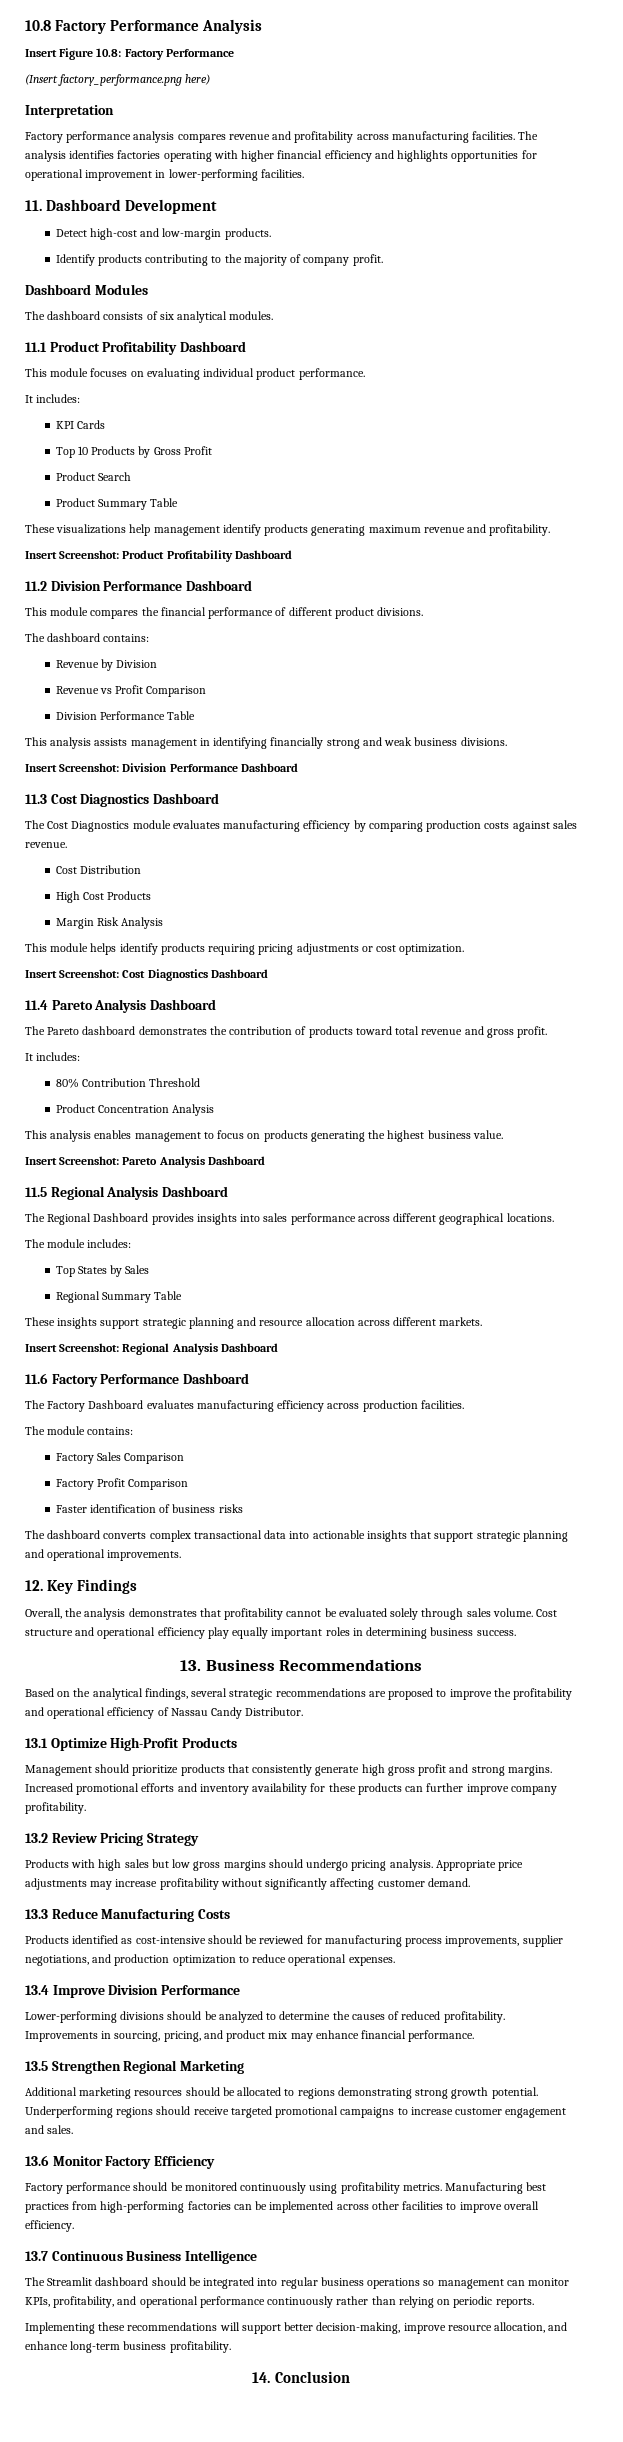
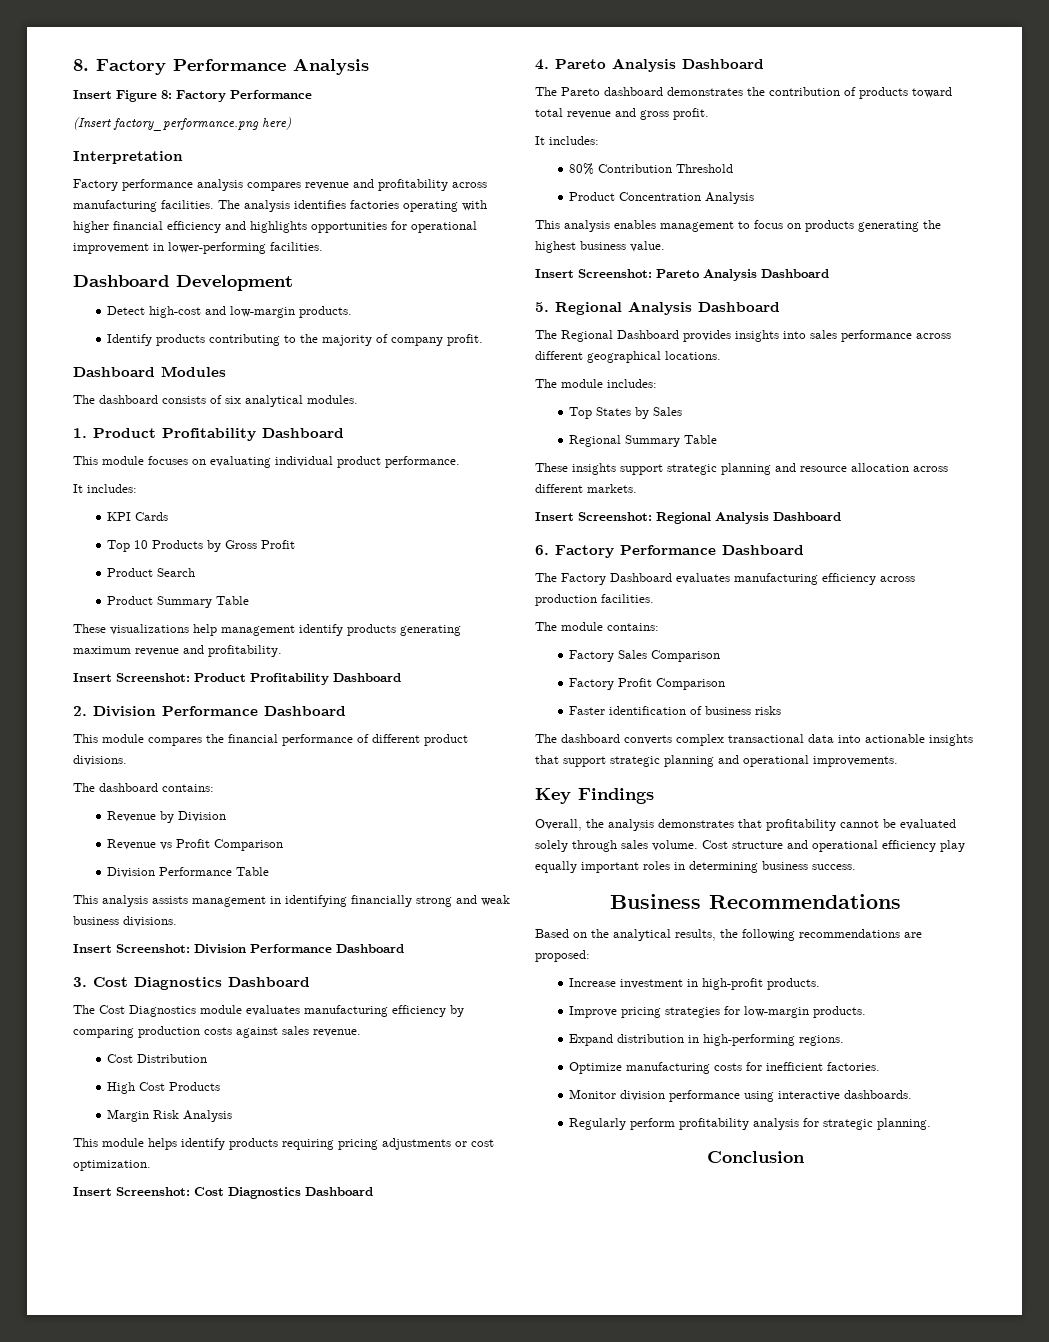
- 10.8 Factory Performance Analysis
+ 8. Factory Performance Analysis
- Insert Figure 10.8: Factory Performance
+ Insert Figure 8: Factory Performance
- 11. Dashboard Development
+ Dashboard Development
- 11.1 Product Profitability Dashboard
+ 1. Product Profitability Dashboard
- 11.2 Division Performance Dashboard
+ 2. Division Performance Dashboard
- 11.3 Cost Diagnostics Dashboard
+ 3. Cost Diagnostics Dashboard
- 11.4 Pareto Analysis Dashboard
+ 4. Pareto Analysis Dashboard
- 11.5 Regional Analysis Dashboard
+ 5. Regional Analysis Dashboard
- 11.6 Factory Performance Dashboard
+ 6. Factory Performance Dashboard
- 12. Key Findings
+ Key Findings
- 13. Business Recommendations
+ Business Recommendations
- Based on the analytical findings, several strategic recommendations are proposed to improve the profitability and operational efficiency of Nassau Candy Distributor.
- 13.1 Optimize High-Profit Products
- Management should prioritize products that consistently generate high gross profit and strong margins. Increased promotional efforts and inventory availability for these products can further improve company profitability.
- 13.2 Review Pricing Strategy
- Products with high sales but low gross margins should undergo pricing analysis. Appropriate price adjustments may increase profitability without significantly affecting customer demand.
- 13.3 Reduce Manufacturing Costs
- Products identified as cost-intensive should be reviewed for manufacturing process improvements, supplier negotiations, and production optimization to reduce operational expenses.
- 13.4 Improve Division Performance
- Lower-performing divisions should be analyzed to determine the causes of reduced profitability. Improvements in sourcing, pricing, and product mix may enhance financial performance.
- 13.5 Strengthen Regional Marketing
- Additional marketing resources should be allocated to regions demonstrating strong growth potential. Underperforming regions should receive targeted promotional campaigns to increase customer engagement and sales.
- 13.6 Monitor Factory Efficiency
- Factory performance should be monitored continuously using profitability metrics. Manufacturing best practices from high-performing factories can be implemented across other facilities to improve overall efficiency.
- 13.7 Continuous Business Intelligence
- The Streamlit dashboard should be integrated into regular business operations so management can monitor KPIs, profitability, and operational performance continuously rather than relying on periodic reports.
- Implementing these recommendations will support better decision-making, improve resource allocation, and enhance long-term business profitability.
- 14. Conclusion
+ Based on the analytical results, the following recommendations are proposed:
+ Increase investment in high-profit products.
+ Improve pricing strategies for low-margin products.
+ Expand distribution in high-performing regions.
+ Optimize manufacturing costs for inefficient factories.
+ Monitor division performance using interactive dashboards.
+ Regularly perform profitability analysis for strategic planning.
+ Conclusion

